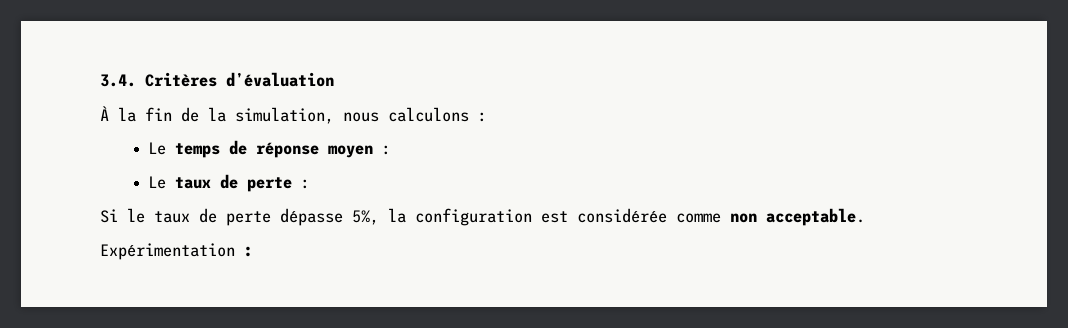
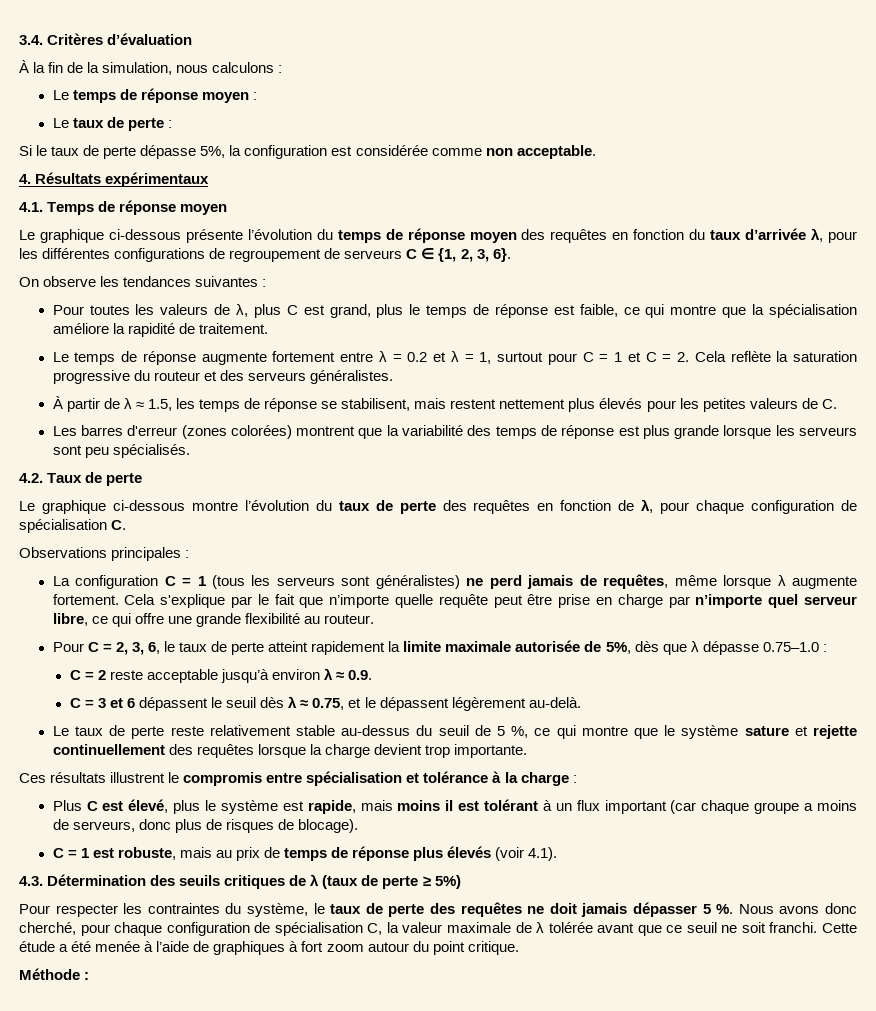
- Expérimentation :
+ 4. Résultats expérimentaux
+ 4.1. Temps de réponse moyen
+ Le graphique ci-dessous présente l’évolution du temps de réponse moyen des requêtes en fonction du taux d’arrivée λ, pour les différentes configurations de regroupement de serveurs C ∈ {1, 2, 3, 6}.
+ On observe les tendances suivantes :
+ Pour toutes les valeurs de λ, plus C est grand, plus le temps de réponse est faible, ce qui montre que la spécialisation améliore la rapidité de traitement.
+ Le temps de réponse augmente fortement entre λ = 0.2 et λ = 1, surtout pour C = 1 et C = 2. Cela reflète la saturation progressive du routeur et des serveurs généralistes.
+ À partir de λ ≈ 1.5, les temps de réponse se stabilisent, mais restent nettement plus élevés pour les petites valeurs de C.
+ Les barres d'erreur (zones colorées) montrent que la variabilité des temps de réponse est plus grande lorsque les serveurs sont peu spécialisés.
+ 4.2. Taux de perte
+ Le graphique ci-dessous montre l’évolution du taux de perte des requêtes en fonction de λ, pour chaque configuration de spécialisation C.
+ Observations principales :
+ La configuration C = 1 (tous les serveurs sont généralistes) ne perd jamais de requêtes, même lorsque λ augmente fortement. Cela s'explique par le fait que n’importe quelle requête peut être prise en charge par n’importe quel serveur libre, ce qui offre une grande flexibilité au routeur.
+ Pour C = 2, 3, 6, le taux de perte atteint rapidement la limite maximale autorisée de 5%, dès que λ dépasse 0.75–1.0 :
+ C = 2 reste acceptable jusqu’à environ λ ≈ 0.9.
+ C = 3 et 6 dépassent le seuil dès λ ≈ 0.75, et le dépassent légèrement au-delà.
+ Le taux de perte reste relativement stable au-dessus du seuil de 5 %, ce qui montre que le système sature et rejette continuellement des requêtes lorsque la charge devient trop importante.
+ Ces résultats illustrent le compromis entre spécialisation et tolérance à la charge :
+ Plus C est élevé, plus le système est rapide, mais moins il est tolérant à un flux important (car chaque groupe a moins de serveurs, donc plus de risques de blocage).
+ C = 1 est robuste, mais au prix de temps de réponse plus élevés (voir 4.1).
+ 4.3. Détermination des seuils critiques de λ (taux de perte ≥ 5%)
+ Pour respecter les contraintes du système, le taux de perte des requêtes ne doit jamais dépasser 5 %. Nous avons donc cherché, pour chaque configuration de spécialisation C, la valeur maximale de λ tolérée avant que ce seuil ne soit franchi. Cette étude a été menée à l’aide de graphiques à fort zoom autour du point critique.
+ Méthode :

